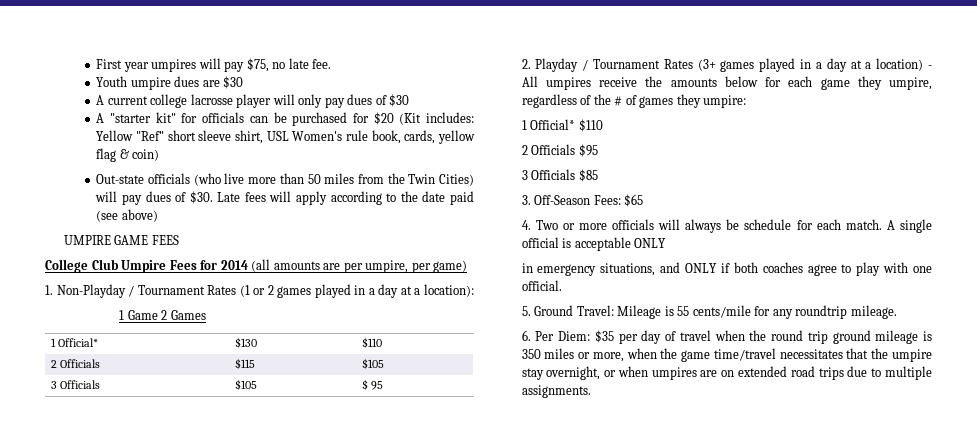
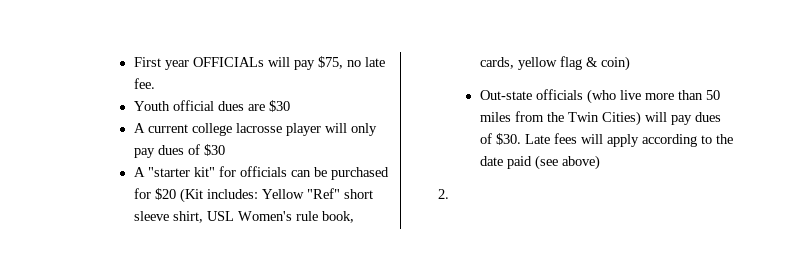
- First year umpires will pay $75, no late fee.
+ First year OFFICIALs will pay $75, no late fee.
- Youth umpire dues are $30
+ Youth official dues are $30
- UMPIRE GAME FEES
- College Club Umpire Fees for 2014 (all amounts are per umpire, per game)
- 1. Non-Playday / Tournament Rates (1 or 2 games played in a day at a location):
- 1 Game 2 Games
- 1 Official* | $130 | $110
- 2 Officials | $115 | $105
- 3 Officials | $105 | $ 95
- 2. Playday / Tournament Rates (3+ games played in a day at a location) - All umpires receive the amounts below for each game they umpire, regardless of the # of games they umpire:
- 1 Official* $110
- 2 Officials $95
- 3 Officials $85
- 3. Off-Season Fees: $65
- 4. Two or more officials will always be schedule for each match. A single official is acceptable ONLY
- in emergency situations, and ONLY if both coaches agree to play with one official.
- 5. Ground Travel: Mileage is 55 cents/mile for any roundtrip mileage.
- 6. Per Diem: $35 per day of travel when the round trip ground mileage is 350 miles or more, when the game time/travel necessitates that the umpire stay overnight, or when umpires are on extended road trips due to multiple assignments.
+ 2.

